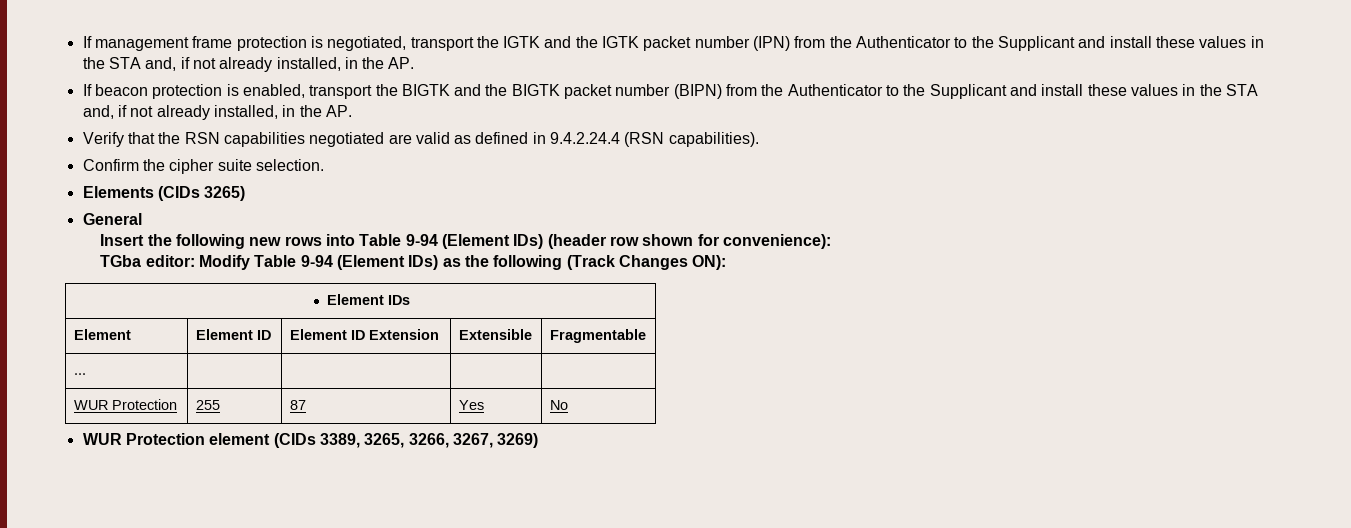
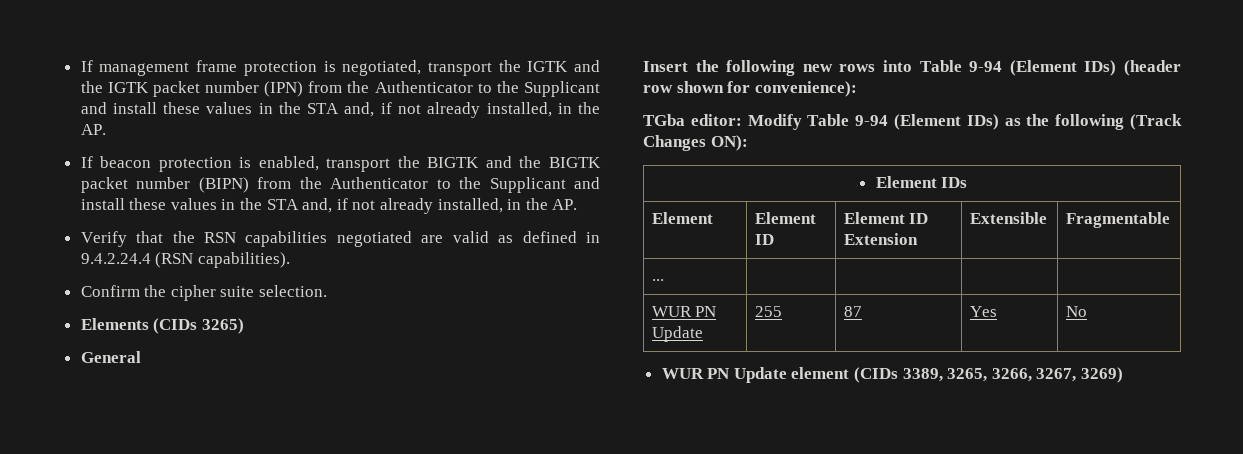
- WUR Protection | 255 | 87 | Yes | No
+ WUR PN Update | 255 | 87 | Yes | No
- WUR Protection element (CIDs 3389, 3265, 3266, 3267, 3269)
+ WUR PN Update element (CIDs 3389, 3265, 3266, 3267, 3269)

